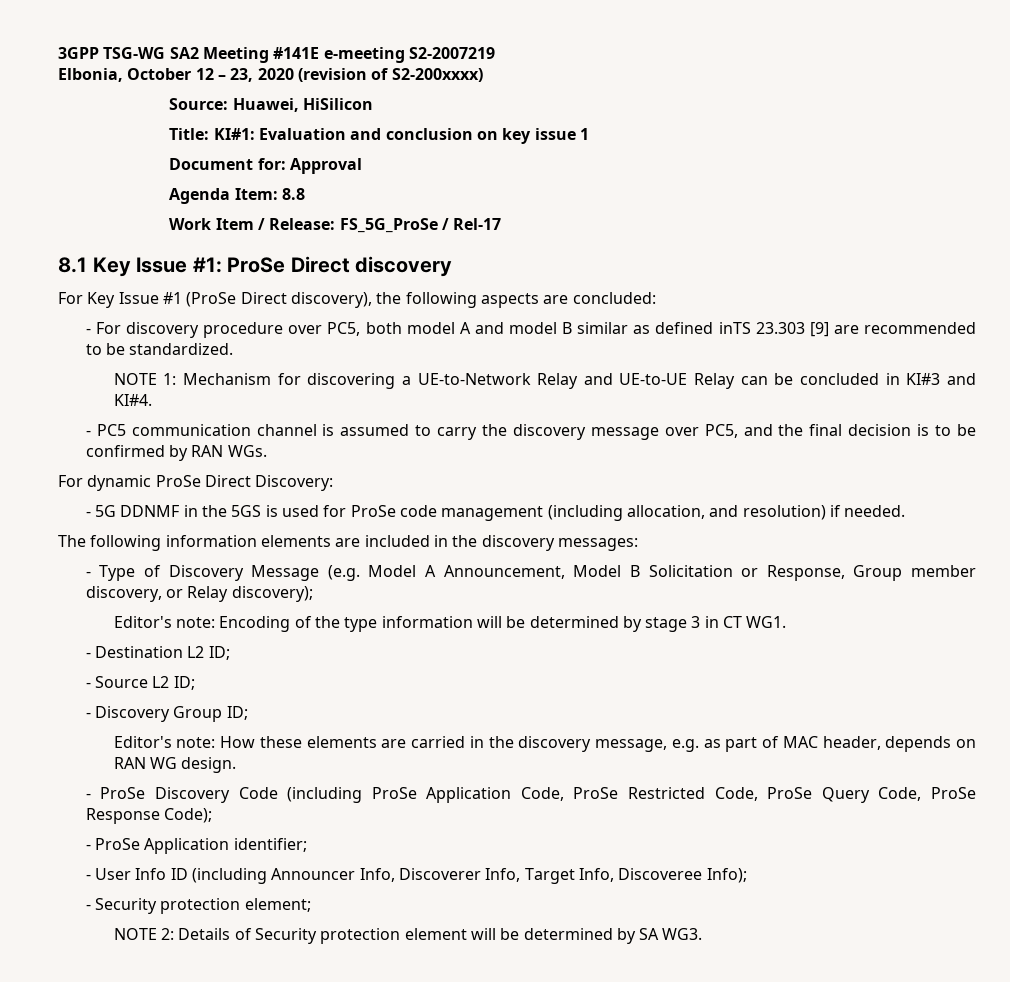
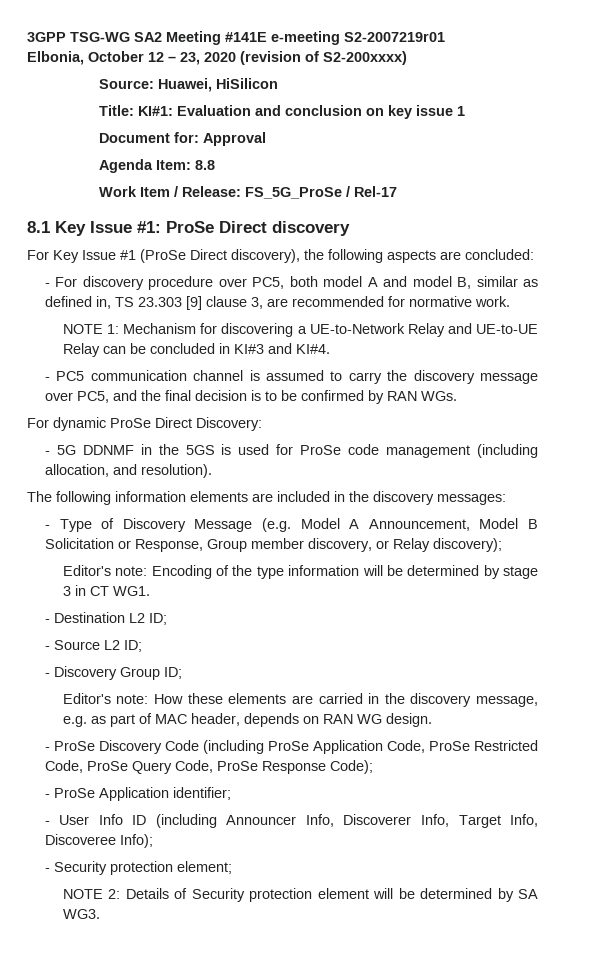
- 3GPP TSG-WG SA2 Meeting #141E e-meeting S2-2007219
+ 3GPP TSG-WG SA2 Meeting #141E e-meeting S2-2007219r01
- - For discovery procedure over PC5, both model A and model B similar as defined inTS 23.303 [9] are recommended to be standardized.
+ - For discovery procedure over PC5, both model A and model B, similar as defined in, TS 23.303 [9] clause 3, are recommended for normative work.
- - 5G DDNMF in the 5GS is used for ProSe code management (including allocation, and resolution) if needed.
+ - 5G DDNMF in the 5GS is used for ProSe code management (including allocation, and resolution).

